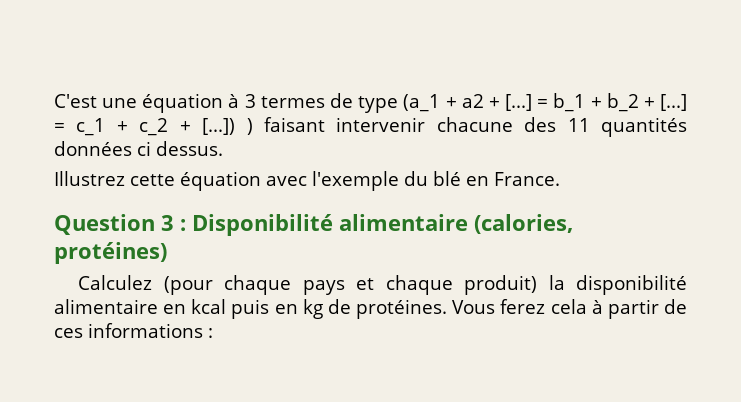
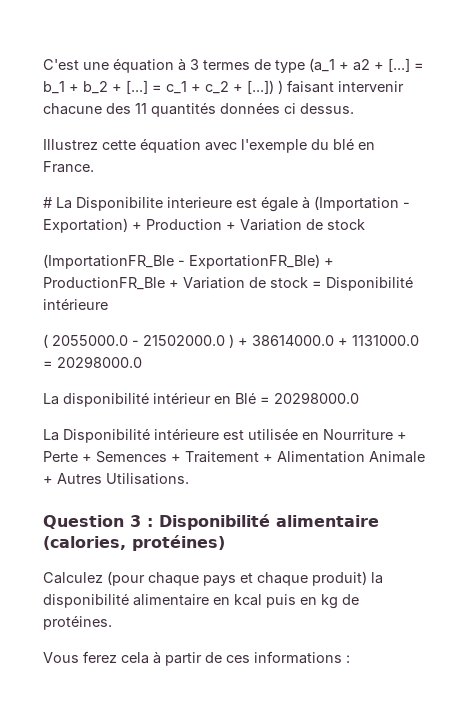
+ # La Disponibilite interieure est égale à (Importation - Exportation) + Production + Variation de stock
+ (ImportationFR_Ble - ExportationFR_Ble) + ProductionFR_Ble + Variation de stock = Disponibilité intérieure
+ ( 2055000.0 - 21502000.0 ) + 38614000.0 + 1131000.0 = 20298000.0
+ La disponibilité intérieur en Blé = 20298000.0
+ La Disponibilité intérieure est utilisée en Nourriture + Perte + Semences + Traitement + Alimentation Animale + Autres Utilisations.
- Calculez (pour chaque pays et chaque produit) la disponibilité alimentaire en kcal puis en kg de protéines. Vous ferez cela à partir de ces informations :
+ Calculez (pour chaque pays et chaque produit) la disponibilité alimentaire en kcal puis en kg de protéines.
+ Vous ferez cela à partir de ces informations :

